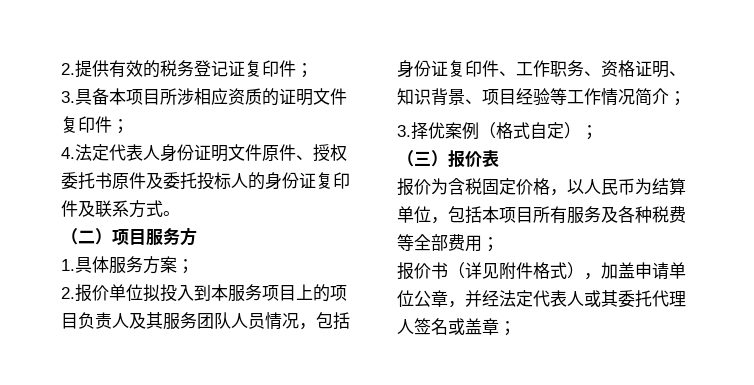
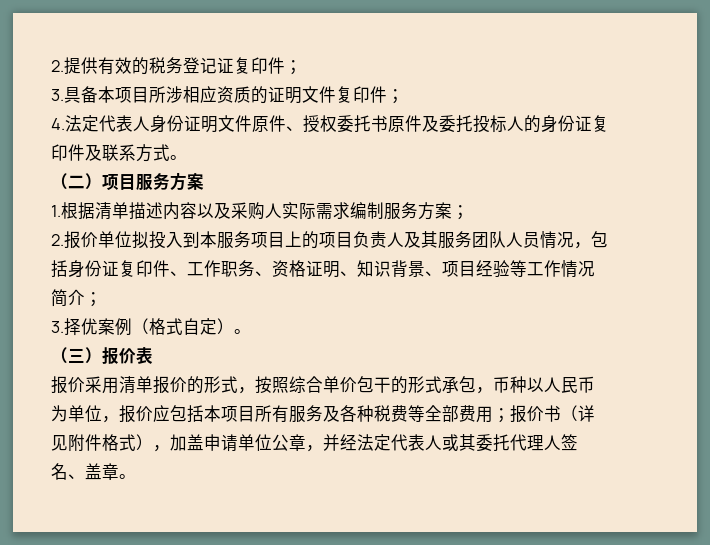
- （二）项目服务方
+ （二）项目服务方案
- 1.具体服务方案；
+ 1.根据清单描述内容以及采购人实际需求编制服务方案；
- 3.择优案例（格式自定）；
+ 3.择优案例（格式自定）。
- 报价为含税固定价格，以人民币为结算单位，包括本项目所有服务及各种税费等全部费用；
- 报价书（详见附件格式），加盖申请单位公章，并经法定代表人或其委托代理人签名或盖章；
+ 报价采用清单报价的形式，按照综合单价包干的形式承包，币种以人民币为单位，报价应包括本项目所有服务及各种税费等全部费用；报价书（详见附件格式），加盖申请单位公章，并经法定代表人或其委托代理人签名、盖章。

